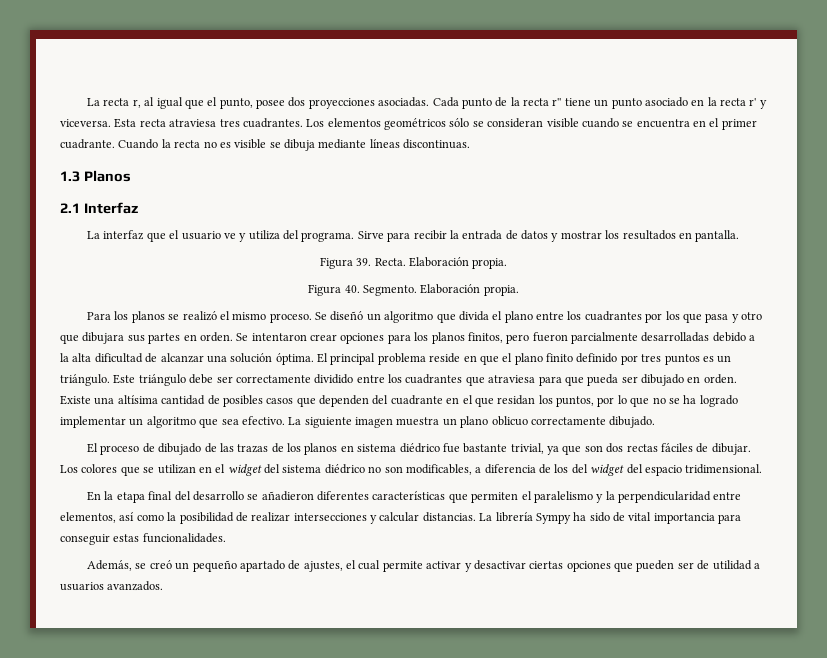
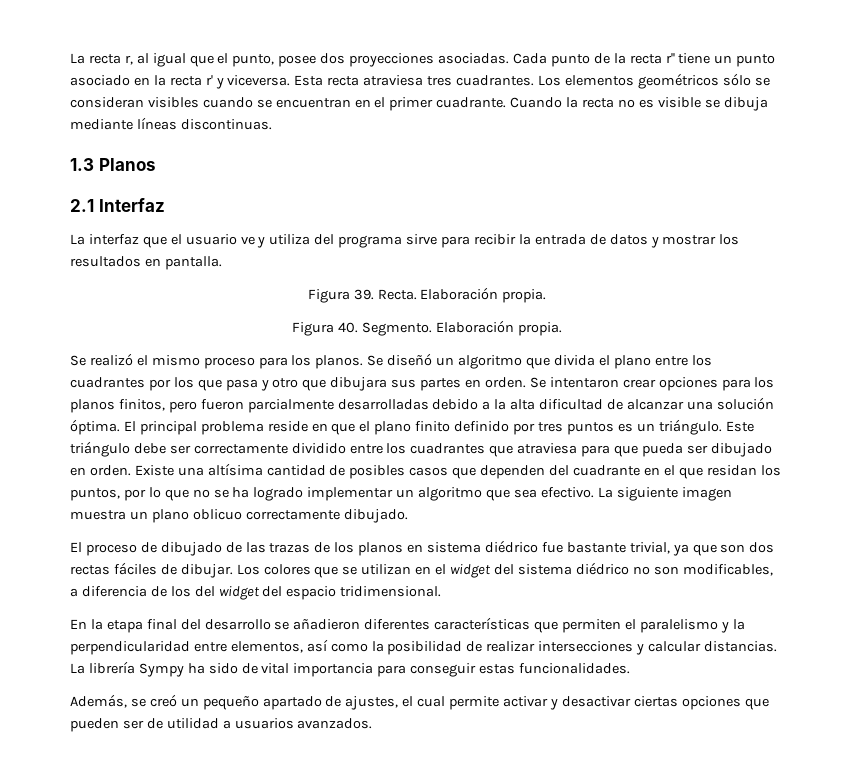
- Los elementos geométricos sólo se consideran visible cuando se encuentra en el primer cuadrante.
+ Los elementos geométricos sólo se consideran visibles cuando se encuentran en el primer cuadrante.
- La interfaz que el usuario ve y utiliza del programa. Sirve para recibir la entrada de datos y mostrar los resultados en pantalla.
+ La interfaz que el usuario ve y utiliza del programa sirve para recibir la entrada de datos y mostrar los resultados en pantalla.
- Para los planos se realizó el mismo proceso.
+ Se realizó el mismo proceso para los planos.

